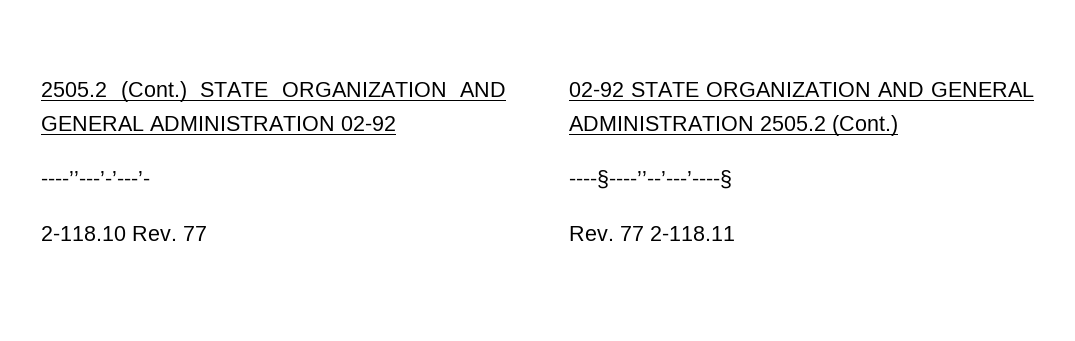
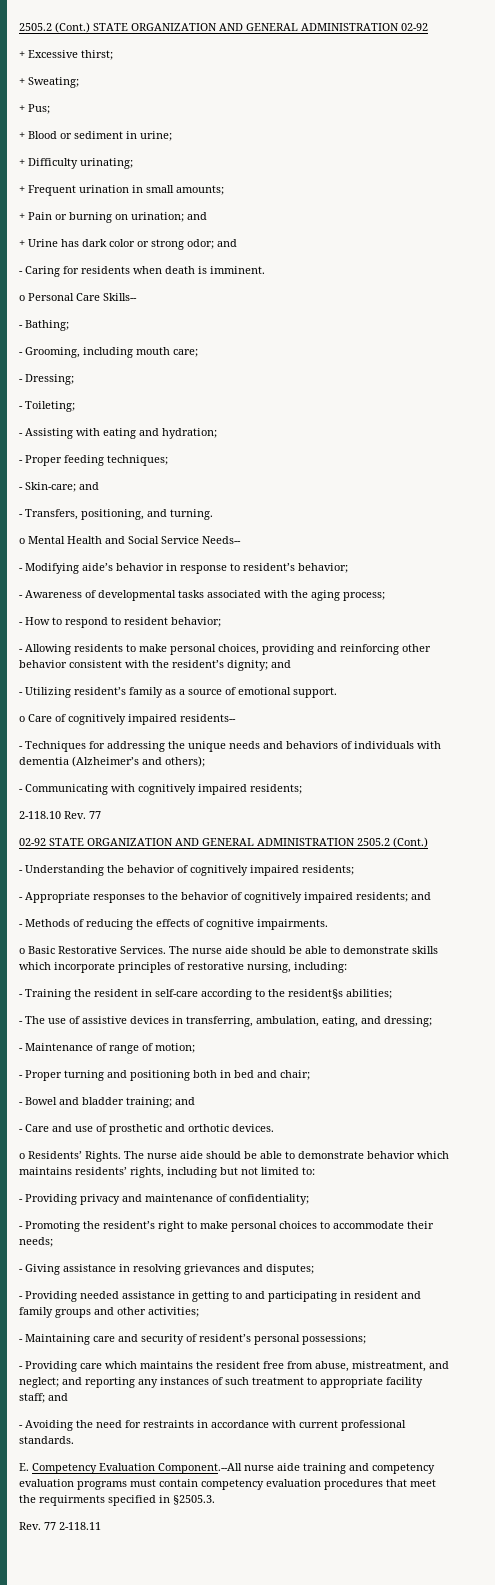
- ----’’---’-’---’-
+ + Excessive thirst;
+ + Sweating;
+ + Pus;
+ + Blood or sediment in urine;
+ + Difficulty urinating;
+ + Frequent urination in small amounts;
+ + Pain or burning on urination; and
+ + Urine has dark color or strong odor; and
+ - Caring for residents when death is imminent.
+ o Personal Care Skills--
+ - Bathing;
+ - Grooming, including mouth care;
+ - Dressing;
+ - Toileting;
+ - Assisting with eating and hydration;
+ - Proper feeding techniques;
+ - Skin-care; and
+ - Transfers, positioning, and turning.
+ o Mental Health and Social Service Needs--
+ - Modifying aide’s behavior in response to resident’s behavior;
+ - Awareness of developmental tasks associated with the aging process;
+ - How to respond to resident behavior;
+ - Allowing residents to make personal choices, providing and reinforcing other behavior consistent with the resident’s dignity; and
+ - Utilizing resident’s family as a source of emotional support.
+ o Care of cognitively impaired residents--
+ - Techniques for addressing the unique needs and behaviors of individuals with dementia (Alzheimer’s and others);
+ - Communicating with cognitively impaired residents;
- ----§----’’--’---’----§
+ - Understanding the behavior of cognitively impaired residents;
+ - Appropriate responses to the behavior of cognitively impaired residents; and
+ - Methods of reducing the effects of cognitive impairments.
+ o Basic Restorative Services. The nurse aide should be able to demonstrate skills which incorporate principles of restorative nursing, including:
+ - Training the resident in self-care according to the resident§s abilities;
+ - The use of assistive devices in transferring, ambulation, eating, and dressing;
+ - Maintenance of range of motion;
+ - Proper turning and positioning both in bed and chair;
+ - Bowel and bladder training; and
+ - Care and use of prosthetic and orthotic devices.
+ o Residents’ Rights. The nurse aide should be able to demonstrate behavior which maintains residents’ rights, including but not limited to:
+ - Providing privacy and maintenance of confidentiality;
+ - Promoting the resident’s right to make personal choices to accommodate their needs;
+ - Giving assistance in resolving grievances and disputes;
+ - Providing needed assistance in getting to and participating in resident and family groups and other activities;
+ - Maintaining care and security of resident’s personal possessions;
+ - Providing care which maintains the resident free from abuse, mistreatment, and neglect; and reporting any instances of such treatment to appropriate facility staff; and
+ - Avoiding the need for restraints in accordance with current professional standards.
+ E. Competency Evaluation Component.--All nurse aide training and competency evaluation programs must contain competency evaluation procedures that meet the requirments specified in §2505.3.

